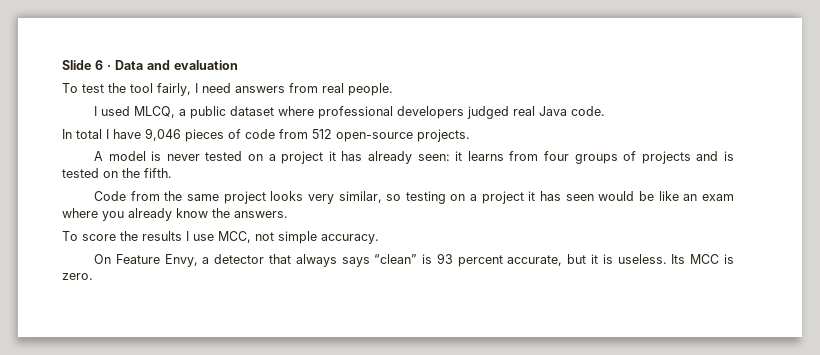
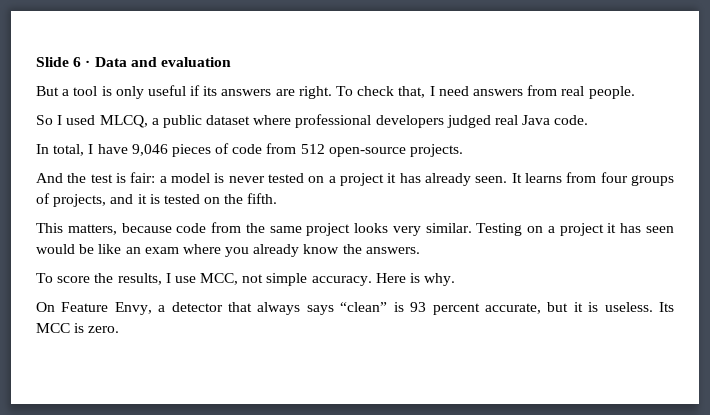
- To test the tool fairly, I need answers from real people.
+ But a tool is only useful if its answers are right. To check that, I need answers from real people.
- I used MLCQ, a public dataset where professional developers judged real Java code.
+ So I used MLCQ, a public dataset where professional developers judged real Java code.
- In total I have 9,046 pieces of code from 512 open-source projects.
+ In total, I have 9,046 pieces of code from 512 open-source projects.
- A model is never tested on a project it has already seen: it learns from four groups of projects and is tested on the fifth.
+ And the test is fair: a model is never tested on a project it has already seen. It learns from four groups of projects, and it is tested on the fifth.
- Code from the same project looks very similar, so testing on a project it has seen would be like an exam where you already know the answers.
+ This matters, because code from the same project looks very similar. Testing on a project it has seen would be like an exam where you already know the answers.
- To score the results I use MCC, not simple accuracy.
+ To score the results, I use MCC, not simple accuracy. Here is why.

